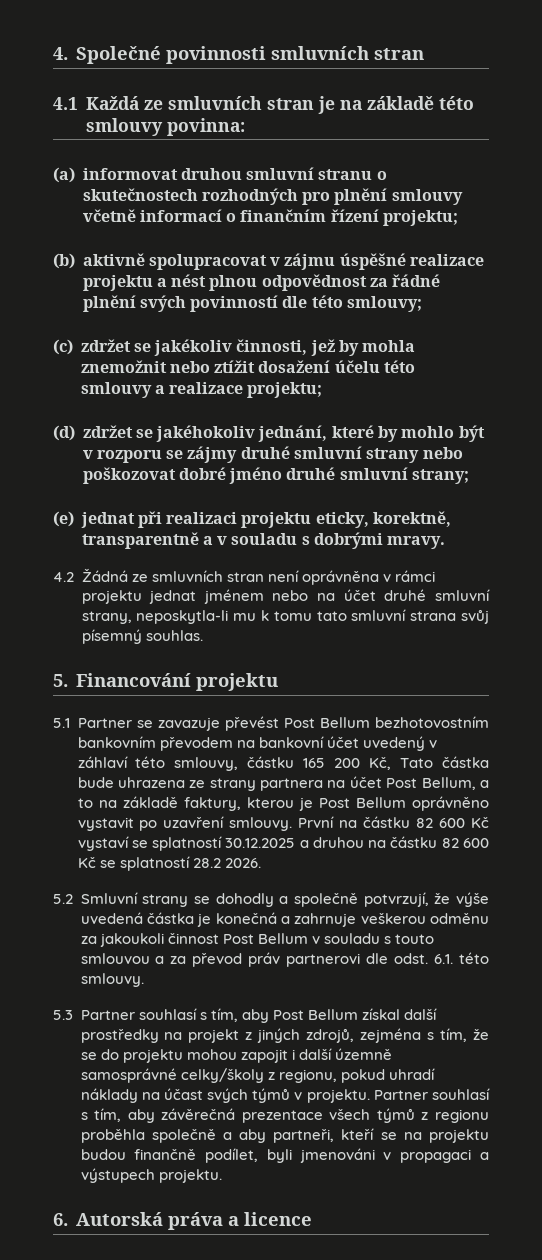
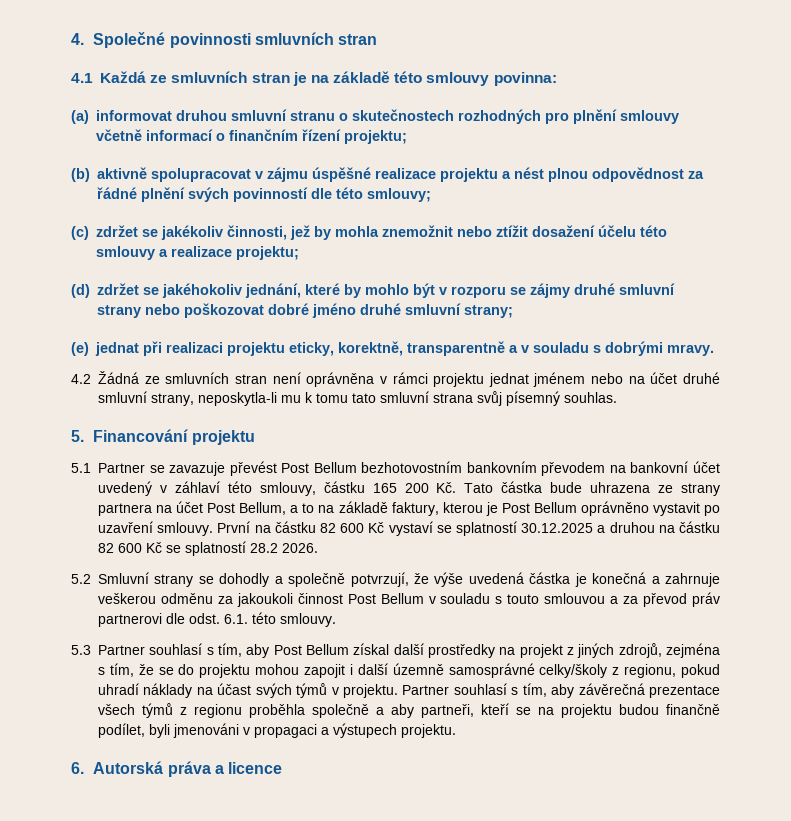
- 5.1 Partner se zavazuje převést Post Bellum bezhotovostním bankovním převodem na bankovní účet uvedený v záhlaví této smlouvy, částku 165 200 Kč, Tato částka bude uhrazena ze strany partnera na účet Post Bellum, a to na základě faktury, kterou je Post Bellum oprávněno vystavit po uzavření smlouvy.
+ 5.1 Partner se zavazuje převést Post Bellum bezhotovostním bankovním převodem na bankovní účet uvedený v záhlaví této smlouvy, částku 165 200 Kč. Tato částka bude uhrazena ze strany partnera na účet Post Bellum, a to na základě faktury, kterou je Post Bellum oprávněno vystavit po uzavření smlouvy.

